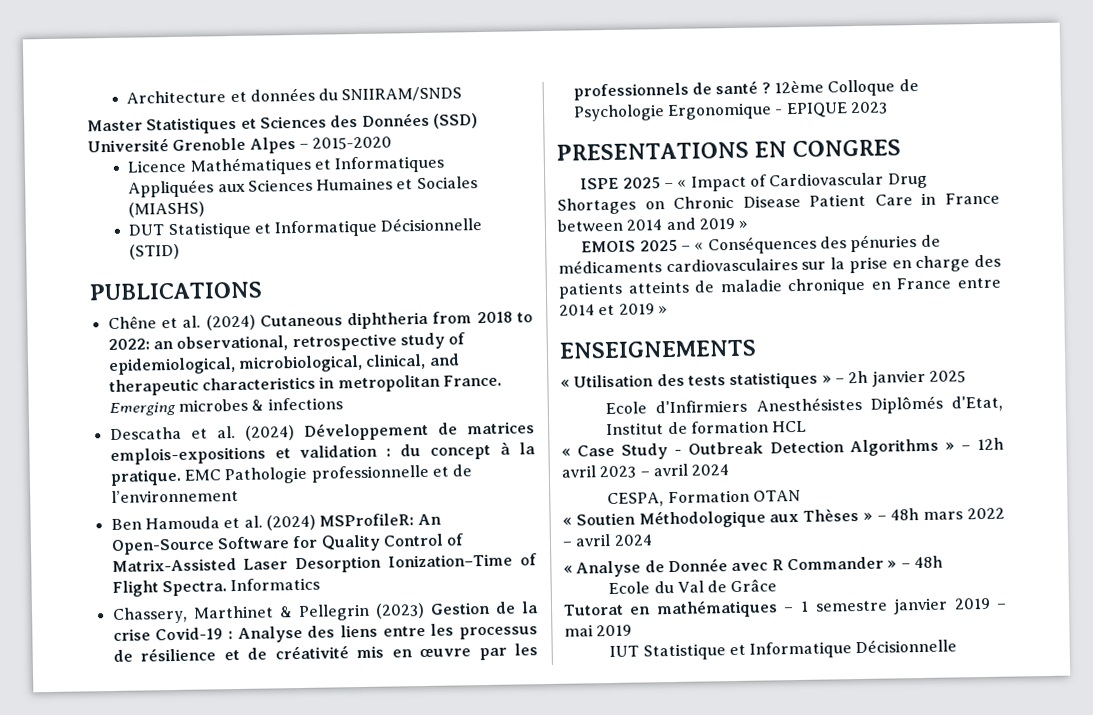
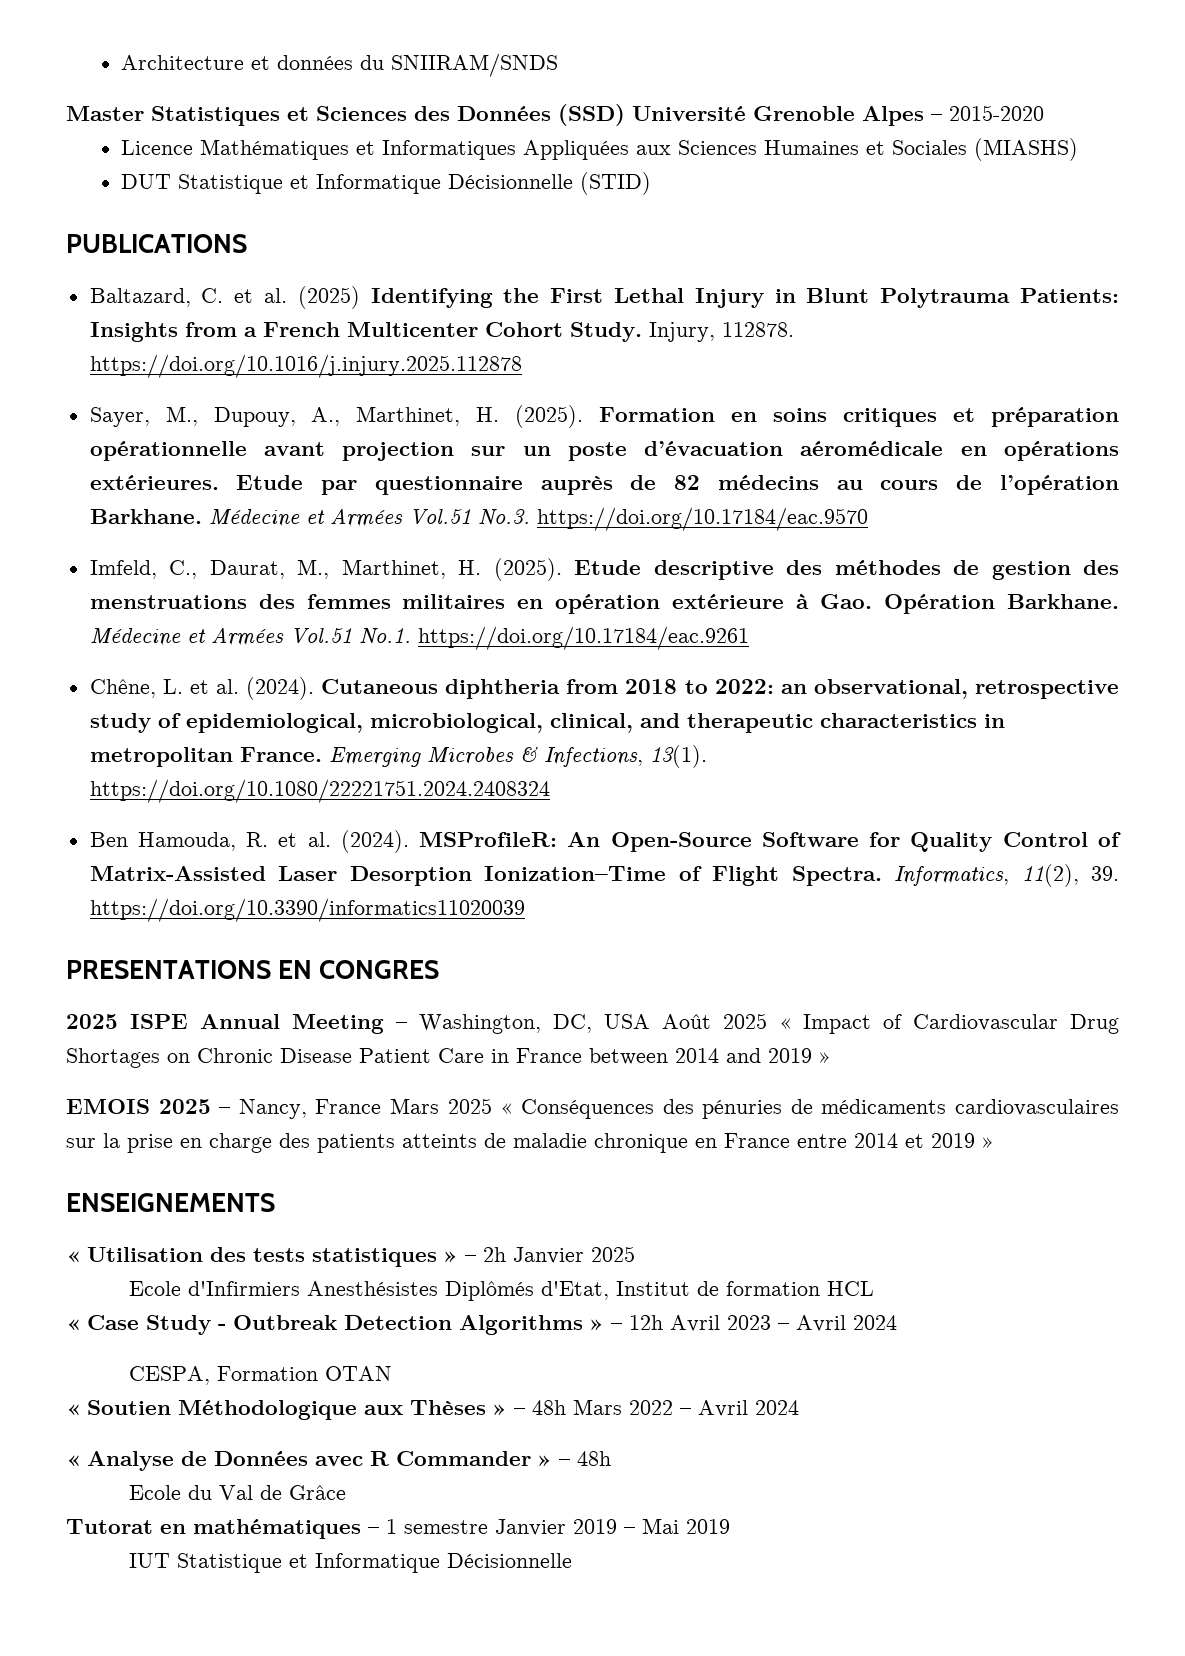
- Chêne et al. (2024) Cutaneous diphtheria from 2018 to 2022: an observational, retrospective study of epidemiological, microbiological, clinical, and therapeutic characteristics in metropolitan France.
+ Baltazard, C. et al. (2025) Identifying the First Lethal Injury in Blunt Polytrauma Patients: Insights from a French Multicenter Cohort Study. Injury, 112878. https://doi.org/10.1016/j.injury.2025.112878
+ Sayer, M., Dupouy, A., Marthinet, H. (2025). Formation en soins critiques et préparation opérationnelle avant projection sur un poste d’évacuation aéromédicale en opérations extérieures. Etude par questionnaire auprès de 82 médecins au cours de l’opération Barkhane. Médecine et Armées Vol.51 No.3. https://doi.org/10.17184/eac.9570
+ Imfeld, C., Daurat, M., Marthinet, H. (2025). Etude descriptive des méthodes de gestion des menstruations des femmes militaires en opération extérieure à Gao. Opération Barkhane. Médecine et Armées Vol.51 No.1. https://doi.org/10.17184/eac.9261
+ Chêne, L. et al. (2024). Cutaneous diphtheria from 2018 to 2022: an observational, retrospective study of epidemiological, microbiological, clinical, and therapeutic characteristics in metropolitan France.
- Emerging microbes & infections
- Descatha et al. (2024) Développement de matrices emplois-expositions et validation : du concept à la pratique. EMC Pathologie professionnelle et de l’environnement
- Ben Hamouda et al. (2024) MSProfileR: An Open-Source Software for Quality Control of Matrix-Assisted Laser Desorption Ionization–Time of Flight Spectra.
+ Emerging Microbes & Infections, 13(1). https://doi.org/10.1080/22221751.2024.2408324
+ Ben Hamouda, R. et al. (2024). MSProfileR: An Open-Source Software for Quality Control of Matrix-Assisted Laser Desorption Ionization–Time of Flight Spectra.
- Informatics
- Chassery, Marthinet & Pellegrin (2023) Gestion de la crise Covid-19 : Analyse des liens entre les processus de résilience et de créativité mis en œuvre par les professionnels de santé ? 12ème Colloque de Psychologie Ergonomique - EPIQUE 2023
+ Informatics, 11(2), 39. https://doi.org/10.3390/informatics11020039
  PRESENTATIONS EN CONGRES
- ISPE 2025 – « Impact of Cardiovascular Drug Shortages on Chronic Disease Patient Care in France between 2014 and 2019 »
+ 2025 ISPE Annual Meeting – Washington, DC, USA Août 2025 « Impact of Cardiovascular Drug Shortages on Chronic Disease Patient Care in France between 2014 and 2019 »
- EMOIS 2025 – « Conséquences des pénuries de médicaments cardiovasculaires sur la prise en charge des patients atteints de maladie chronique en France entre 2014 et 2019 »
+ EMOIS 2025 – Nancy, France Mars 2025 « Conséquences des pénuries de médicaments cardiovasculaires sur la prise en charge des patients atteints de maladie chronique en France entre 2014 et 2019 »
- « Utilisation des tests statistiques » – 2h janvier 2025
+ « Utilisation des tests statistiques » – 2h Janvier 2025
- « Case Study - Outbreak Detection Algorithms » – 12h avril 2023 – avril 2024
+ « Case Study - Outbreak Detection Algorithms » – 12h Avril 2023 – Avril 2024
- « Soutien Méthodologique aux Thèses » – 48h mars 2022 – avril 2024
+ « Soutien Méthodologique aux Thèses » – 48h Mars 2022 – Avril 2024
- « Analyse de Donnée avec R Commander » – 48h
+ « Analyse de Données avec R Commander » – 48h
- Tutorat en mathématiques – 1 semestre janvier 2019 – mai 2019
+ Tutorat en mathématiques – 1 semestre Janvier 2019 – Mai 2019

